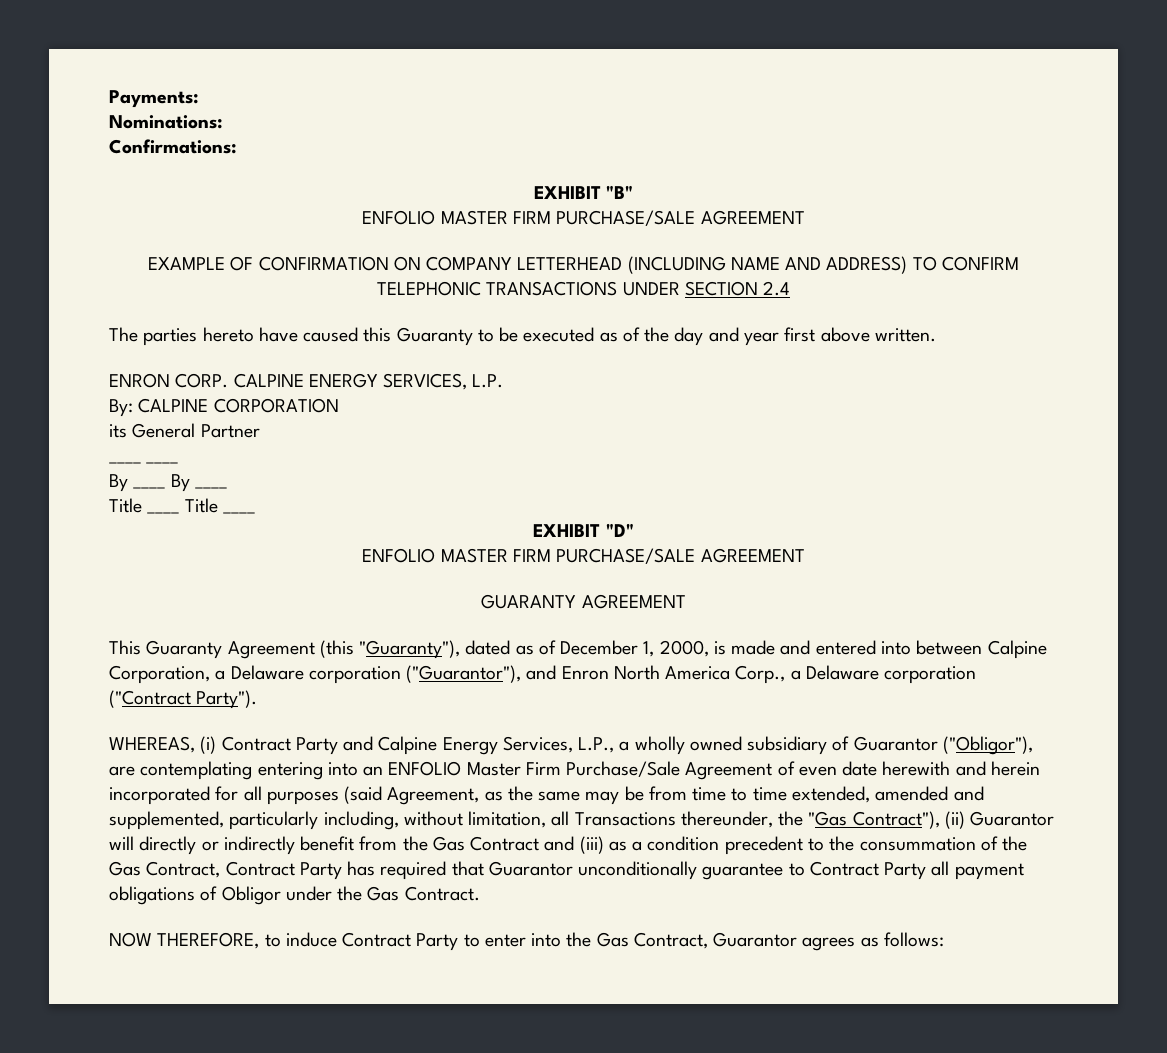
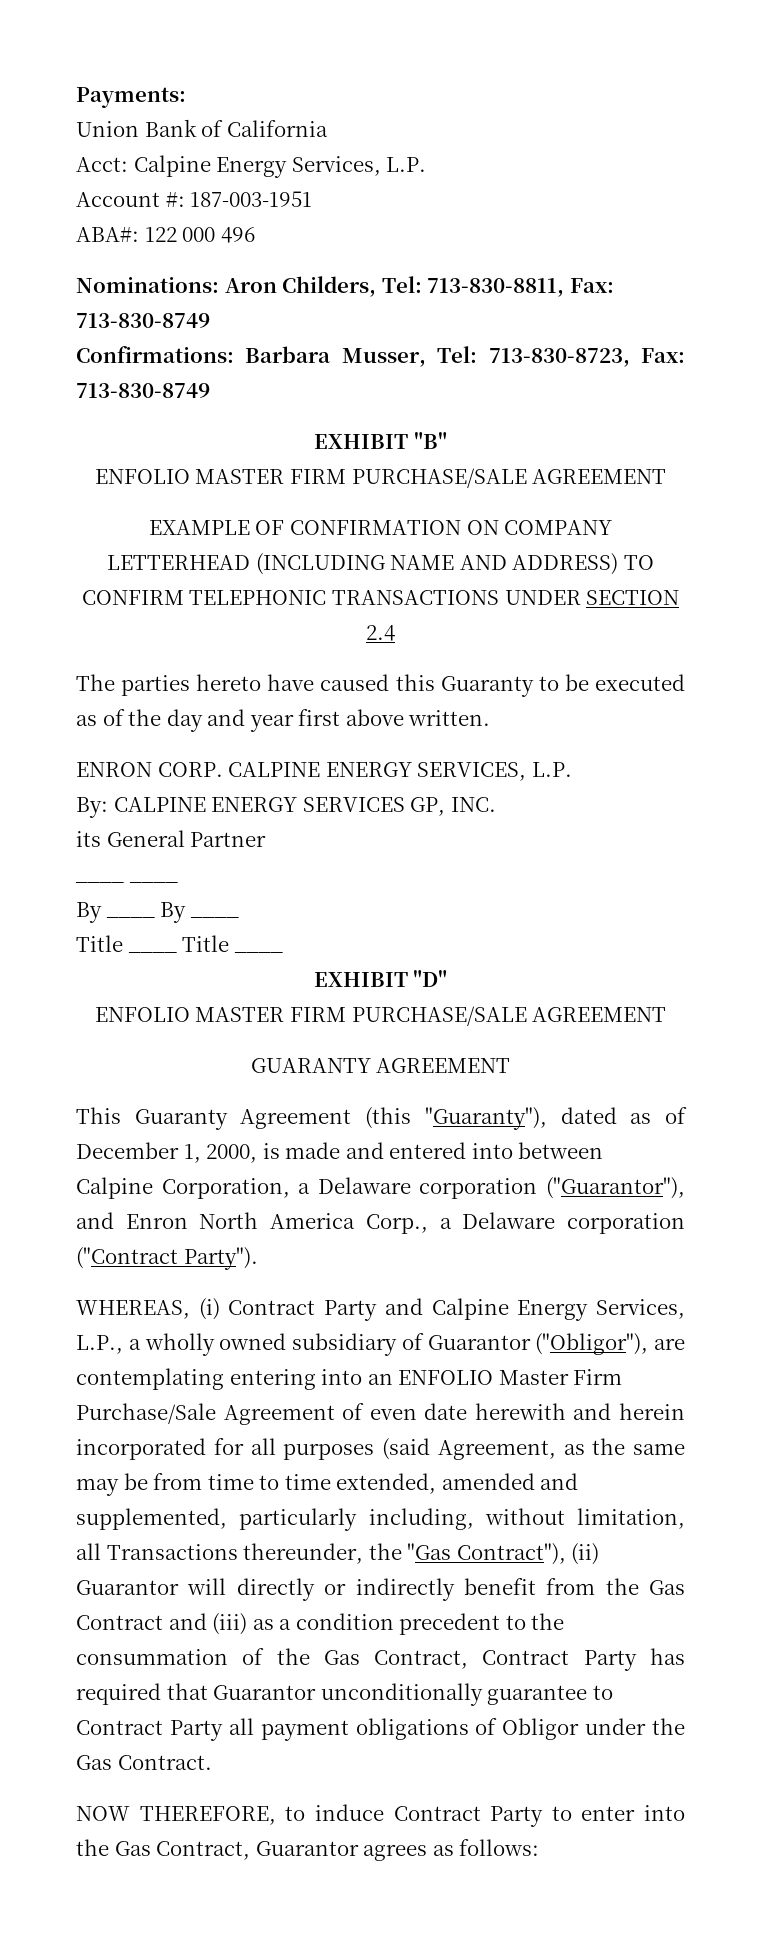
- Nominations:
- Confirmations:
+ Union Bank of California
+ Acct: Calpine Energy Services, L.P.
+ Account #: 187-003-1951
+ ABA#: 122 000 496
+ Nominations: Aron Childers, Tel: 713-830-8811, Fax: 713-830-8749
+ Confirmations: Barbara Musser, Tel: 713-830-8723, Fax: 713-830-8749
- By: CALPINE CORPORATION
+ By: CALPINE ENERGY SERVICES GP, INC.

